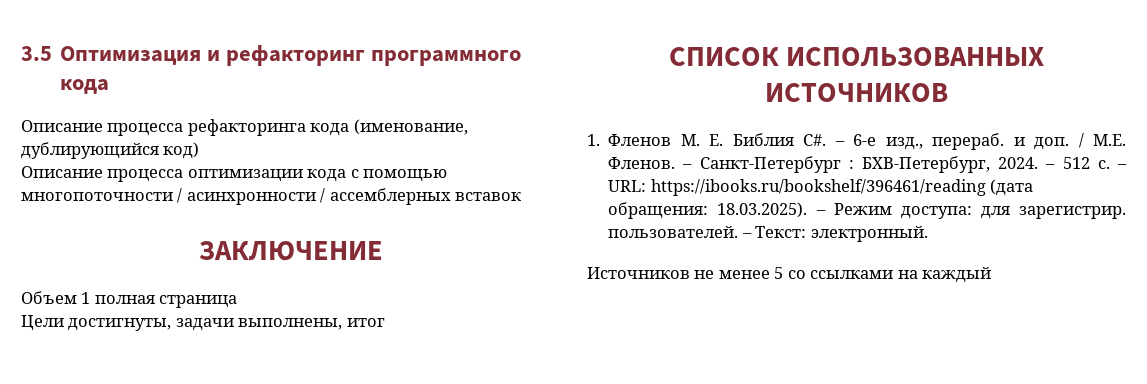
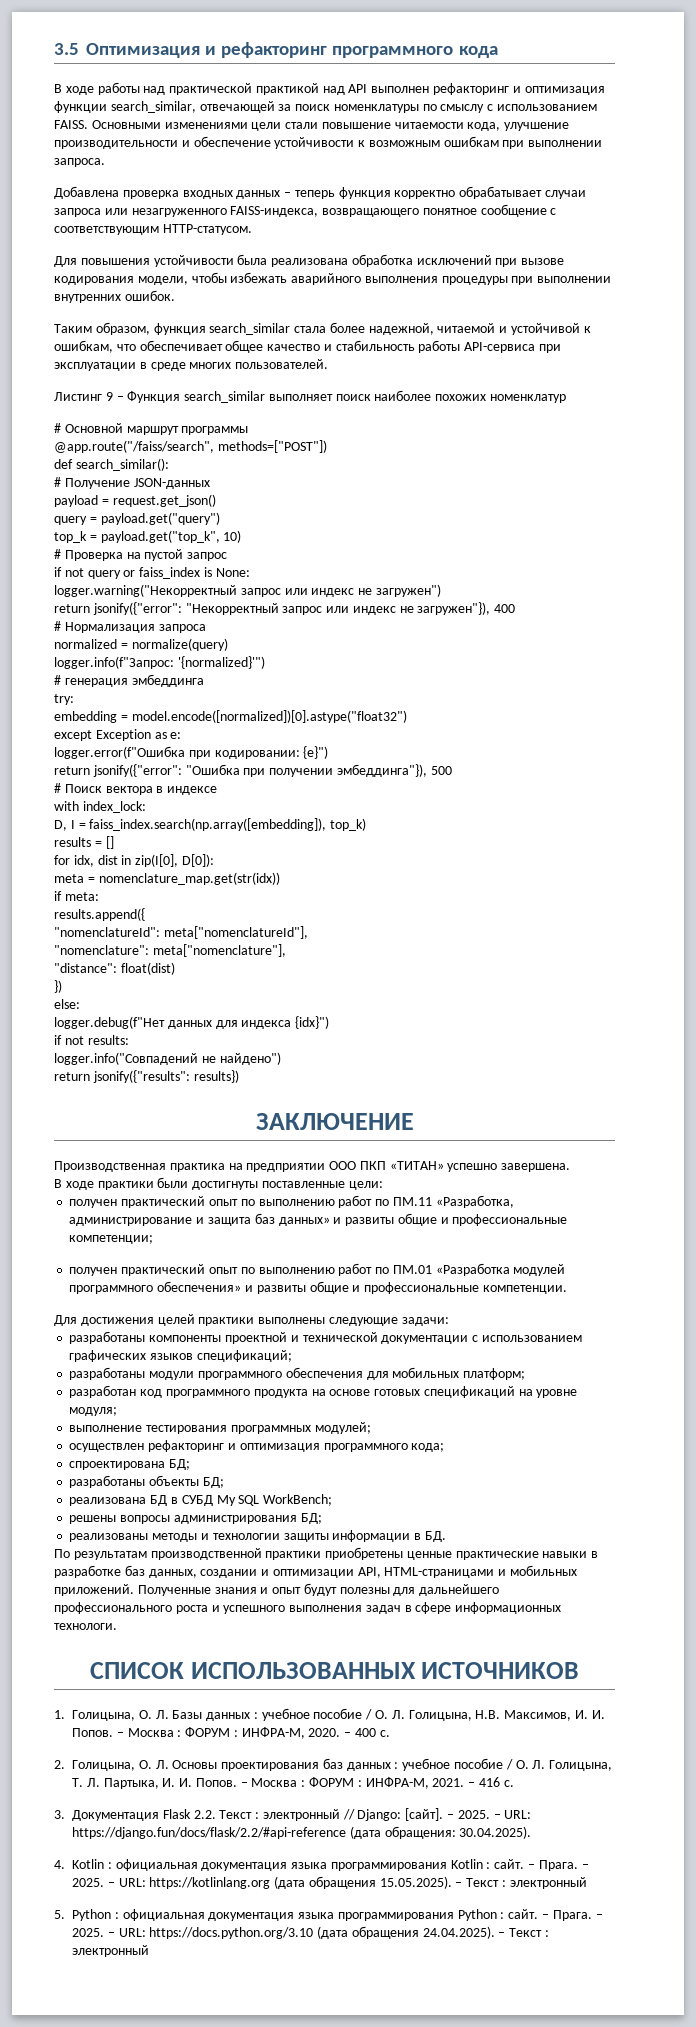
- Описание процесса рефакторинга кода (именование, дублирующийся код)
- Описание процесса оптимизации кода с помощью многопоточности / асинхронности / ассемблерных вставок
+ В ходе работы над практической практикой над API выполнен рефакторинг и оптимизация функции search_similar, отвечающей за поиск номенклатуры по смыслу с использованием FAISS. Основными изменениями цели стали повышение читаемости кода, улучшение производительности и обеспечение устойчивости к возможным ошибкам при выполнении запроса.
+ Добавлена проверка входных данных – теперь функция корректно обрабатывает случаи запроса или незагруженного FAISS-индекса, возвращающего понятное сообщение с соответствующим HTTP-статусом.
+ Для повышения устойчивости была реализована обработка исключений при вызове кодирования модели, чтобы избежать аварийного выполнения процедуры при выполнении внутренних ошибок.
+ Таким образом, функция search_similar стала более надежной, читаемой и устойчивой к ошибкам, что обеспечивает общее качество и стабильность работы API-сервиса при эксплуатации в среде многих пользователей.
+ Листинг 9 – Функция search_similar выполняет поиск наиболее похожих номенклатур
+ # Основной маршрут программы
+ @app.route("/faiss/search", methods=["POST"])
+ def search_similar():
+ # Получение JSON-данных
+ payload = request.get_json()
+ query = payload.get("query")
+ top_k = payload.get("top_k", 10)
+ # Проверка на пустой запрос
+ if not query or faiss_index is None:
+ logger.warning("Некорректный запрос или индекс не загружен")
+ return jsonify({"error": "Некорректный запрос или индекс не загружен"}), 400
+ # Нормализация запроса
+ normalized = normalize(query)
+ logger.info(f"Запрос: '{normalized}'")
+ # генерация эмбеддинга
+ try:
+ embedding = model.encode([normalized])[0].astype("float32")
+ except Exception as e:
+ logger.error(f"Ошибка при кодировании: {e}")
+ return jsonify({"error": "Ошибка при получении эмбеддинга"}), 500
+ # Поиск вектора в индексе
+ with index_lock:
+ D, I = faiss_index.search(np.array([embedding]), top_k)
+ results = []
+ for idx, dist in zip(I[0], D[0]):
+ meta = nomenclature_map.get(str(idx))
+ if meta:
+ results.append({
+ "nomenclatureId": meta["nomenclatureId"],
+ "nomenclature": meta["nomenclature"],
+ "distance": float(dist)
+ })
+ else:
+ logger.debug(f"Нет данных для индекса {idx}")
+ if not results:
+ logger.info("Совпадений не найдено")
+ return jsonify({"results": results})
  ЗАКЛЮЧЕНИЕ
- Объем 1 полная страница
- Цели достигнуты, задачи выполнены, итог
+ Производственная практика на предприятии ООО ПКП «ТИТАН» успешно завершена.
+ В ходе практики были достигнуты поставленные цели:
+ получен практический опыт по выполнению работ по ПМ.11 «Разработка, администрирование и защита баз данных» и развиты общие и профессиональные компетенции;
+ получен практический опыт по выполнению работ по ПМ.01 «Разработка модулей программного обеспечения» и развиты общие и профессиональные компетенции.
+ Для достижения целей практики выполнены следующие задачи:
+ разработаны компоненты проектной и технической документации с использованием графических языков спецификаций;
+ разработаны модули программного обеспечения для мобильных платформ;
+ разработан код программного продукта на основе готовых спецификаций на уровне модуля;
+ выполнение тестирования программных модулей;
+ осуществлен рефакторинг и оптимизация программного кода;
+ спроектирована БД;
+ разработаны объекты БД;
+ реализована БД в СУБД My SQL WorkBench;
+ решены вопросы администрирования БД;
+ реализованы методы и технологии защиты информации в БД.
+ По результатам производственной практики приобретены ценные практические навыки в разработке баз данных, создании и оптимизации API, HTML-страницами и мобильных приложений. Полученные знания и опыт будут полезны для дальнейшего профессионального роста и успешного выполнения задач в сфере информационных технологи.
  СПИСОК ИСПОЛЬЗОВАННЫХ ИСТОЧНИКОВ
- 1. Фленов М. Е. Библия C#. – 6-е изд., перераб. и доп. / М.Е. Фленов. – Санкт-Петербург : БХВ-Петербург, 2024. – 512 с. – URL: https://ibooks.ru/bookshelf/396461/reading (дата обращения: 18.03.2025). – Режим доступа: для зарегистрир. пользователей. – Текст: электронный.
- Источников не менее 5 со ссылками на каждый
+ 1. Голицына, О. Л. Базы данных : учебное пособие / О. Л. Голицына, Н.В. Максимов, И. И. Попов. – Москва : ФОРУМ : ИНФРА-М, 2020. – 400 с.
+ 2. Голицына, О. Л. Основы проектирования баз данных : учебное пособие / О. Л. Голицына, Т. Л. Партыка, И. И. Попов. – Москва : ФОРУМ : ИНФРА-М, 2021. – 416 с.
+ 3. Документация Flask 2.2. Текст : электронный // Django: [сайт]. – 2025. – URL: https://django.fun/docs/flask/2.2/#api-reference (дата обращения: 30.04.2025).
+ 4. Kotlin : официальная документация языка программирования Kotlin : сайт. – Прага. – 2025. – URL: https://kotlinlang.org (дата обращения 15.05.2025). – Текст : электронный
+ 5. Python : официальная документация языка программирования Python : сайт. – Прага. – 2025. – URL: https://docs.python.org/3.10 (дата обращения 24.04.2025). – Текст : электронный

